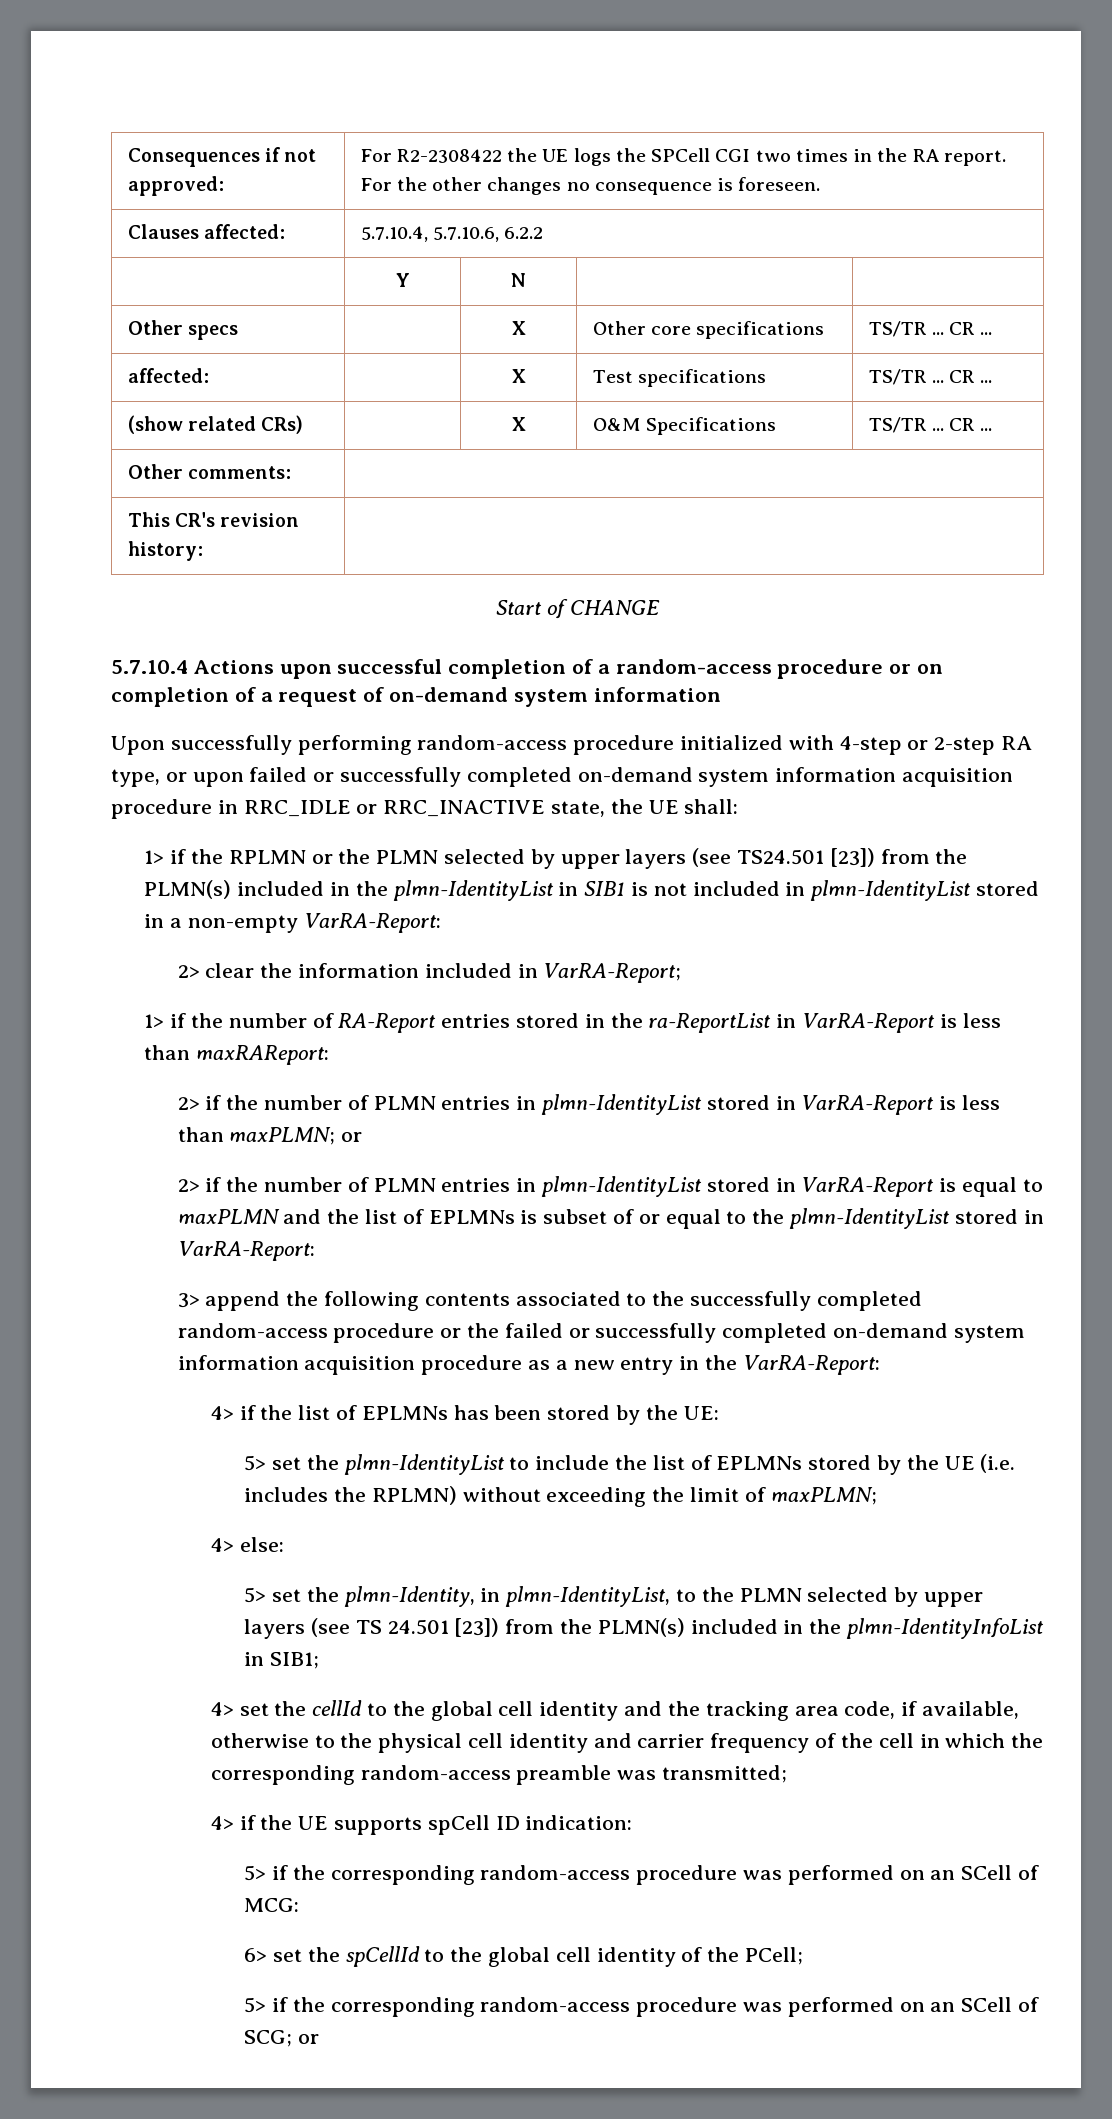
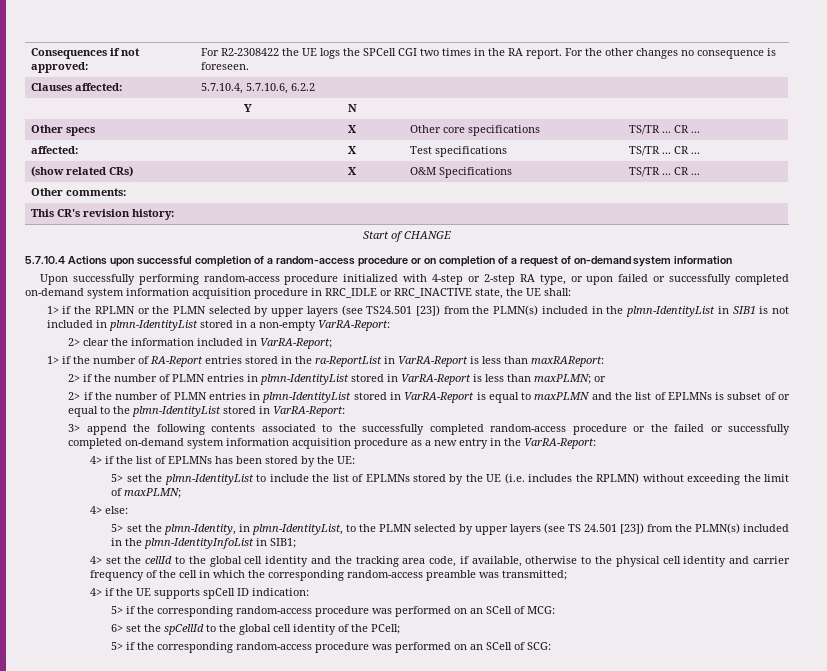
- 5> if the corresponding random-access procedure was performed on an SCell of SCG; or
+ 5> if the corresponding random-access procedure was performed on an SCell of SCG:

